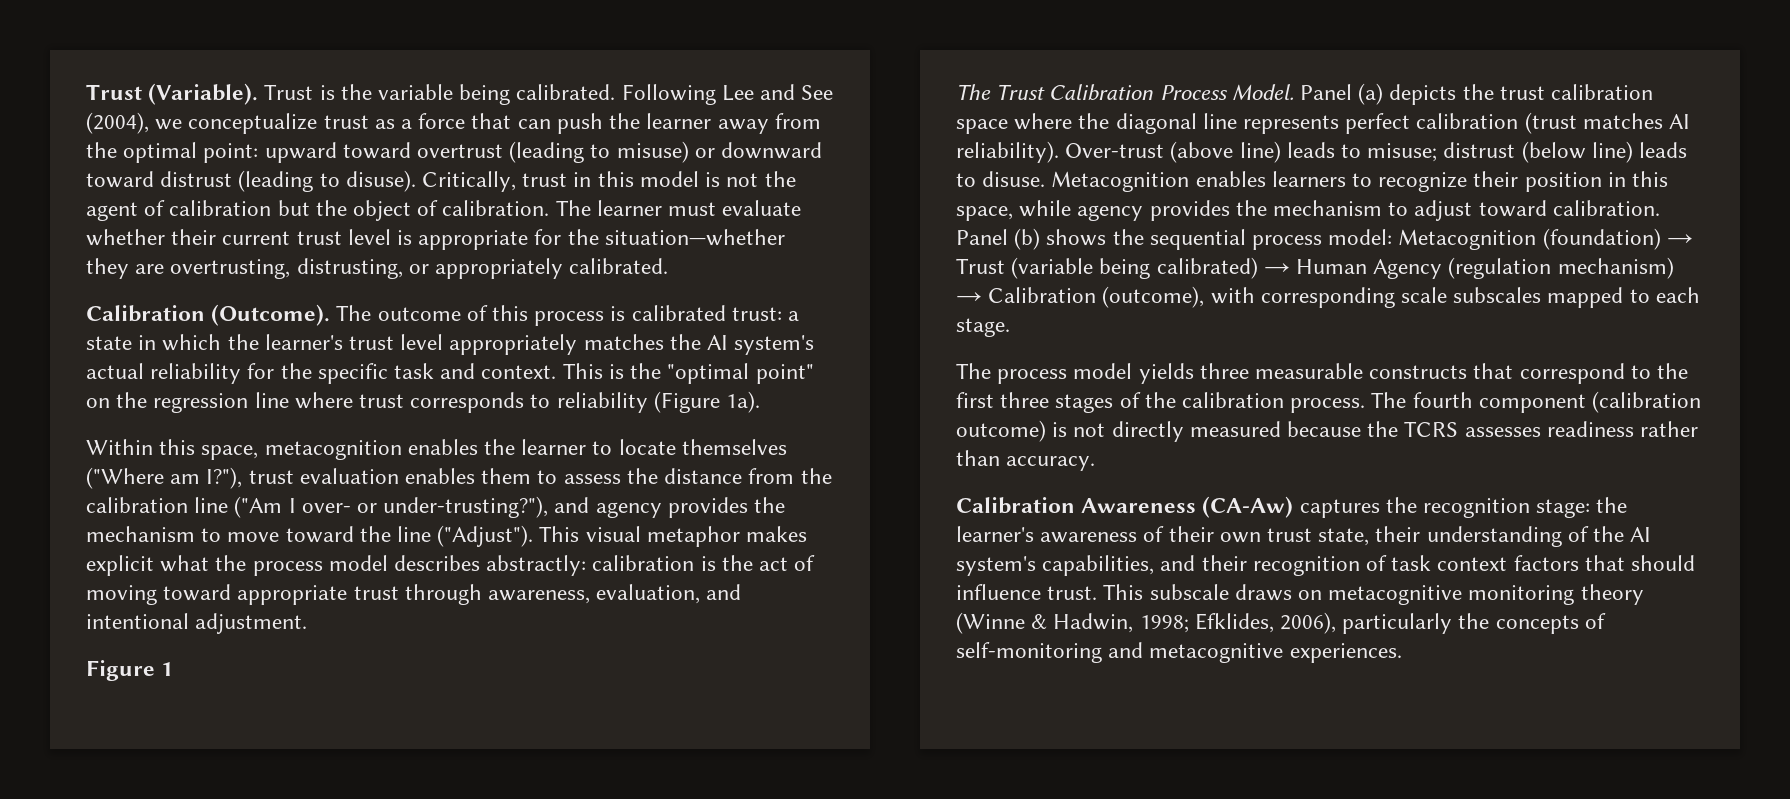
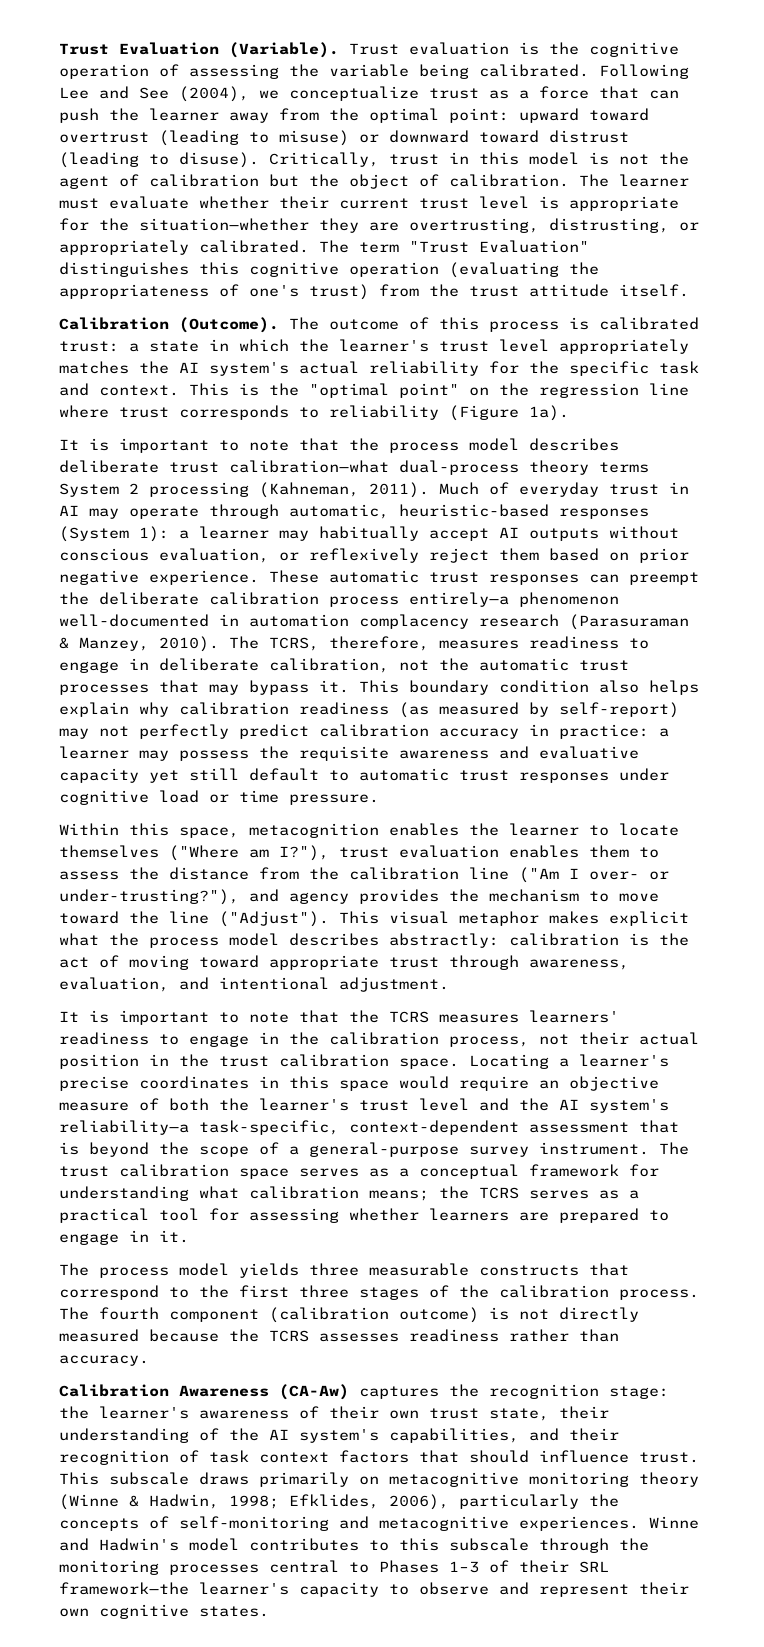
- Trust (Variable).
+ Trust Evaluation (Variable).
- Trust is the variable being calibrated.
+ Trust evaluation is the cognitive operation of assessing the variable being calibrated.
+ The term "Trust Evaluation" distinguishes this cognitive operation (evaluating the appropriateness of one's trust) from the trust attitude itself.
+ It is important to note that the process model describes deliberate trust calibration—what dual-process theory terms System 2 processing (Kahneman, 2011). Much of everyday trust in AI may operate through automatic, heuristic-based responses (System 1): a learner may habitually accept AI outputs without conscious evaluation, or reflexively reject them based on prior negative experience. These automatic trust responses can preempt the deliberate calibration process entirely—a phenomenon well-documented in automation complacency research (Parasuraman & Manzey, 2010). The TCRS, therefore, measures readiness to engage in deliberate calibration, not the automatic trust processes that may bypass it. This boundary condition also helps explain why calibration readiness (as measured by self-report) may not perfectly predict calibration accuracy in practice: a learner may possess the requisite awareness and evaluative capacity yet still default to automatic trust responses under cognitive load or time pressure.
- Figure 1
- The Trust Calibration Process Model. Panel (a) depicts the trust calibration space where the diagonal line represents perfect calibration (trust matches AI reliability). Over-trust (above line) leads to misuse; distrust (below line) leads to disuse. Metacognition enables learners to recognize their position in this space, while agency provides the mechanism to adjust toward calibration. Panel (b) shows the sequential process model: Metacognition (foundation) → Trust (variable being calibrated) → Human Agency (regulation mechanism) → Calibration (outcome), with corresponding scale subscales mapped to each stage.
+ It is important to note that the TCRS measures learners' readiness to engage in the calibration process, not their actual position in the trust calibration space. Locating a learner's precise coordinates in this space would require an objective measure of both the learner's trust level and the AI system's reliability—a task-specific, context-dependent assessment that is beyond the scope of a general-purpose survey instrument. The trust calibration space serves as a conceptual framework for understanding what calibration means; the TCRS serves as a practical tool for assessing whether learners are prepared to engage in it.
- This subscale draws on metacognitive monitoring theory (Winne & Hadwin, 1998; Efklides, 2006), particularly the concepts of self-monitoring and metacognitive experiences.
+ This subscale draws primarily on metacognitive monitoring theory (Winne & Hadwin, 1998; Efklides, 2006), particularly the concepts of self-monitoring and metacognitive experiences.
+ Winne and Hadwin's model contributes to this subscale through the monitoring processes central to Phases 1–3 of their SRL framework—the learner's capacity to observe and represent their own cognitive states.

